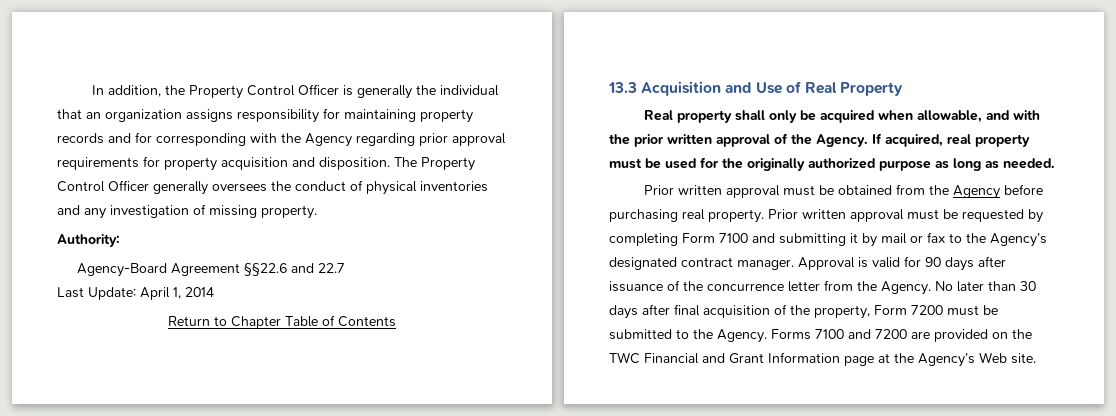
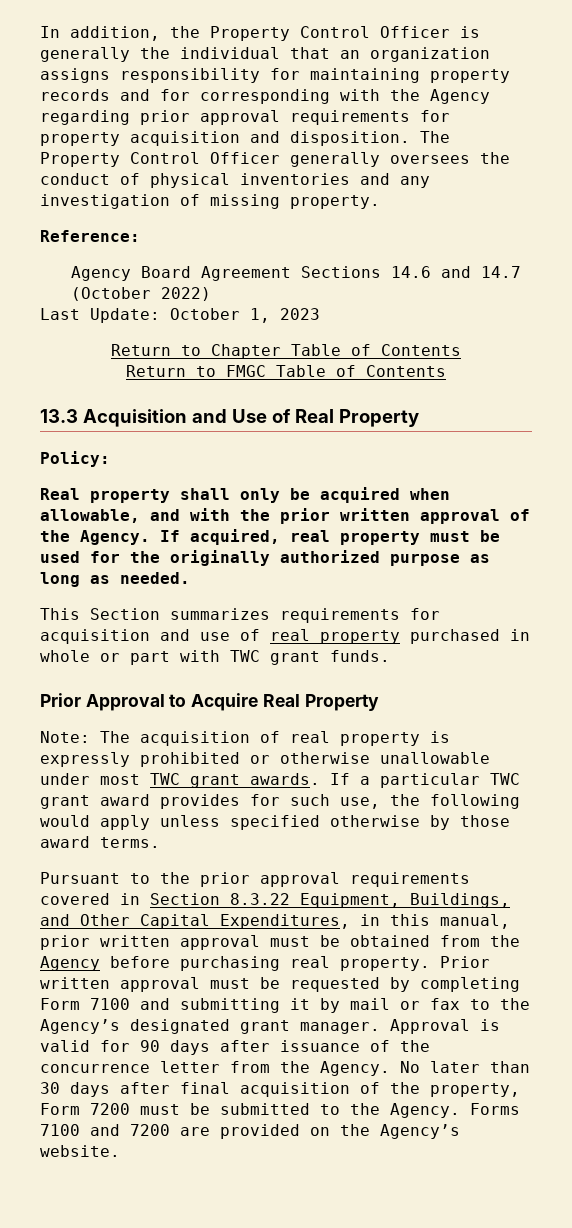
- Authority:
- Agency-Board Agreement §§22.6 and 22.7
+ Reference:
+ Agency Board Agreement Sections 14.6 and 14.7 (October 2022)
- Last Update: April 1, 2014
+ Last Update: October 1, 2023
+ Return to FMGC Table of Contents
+ Policy:
- Prior written approval must be obtained from the Agency before purchasing real property.
+ This Section summarizes requirements for acquisition and use of real property purchased in whole or part with TWC grant funds.
+ Prior Approval to Acquire Real Property
+ Note: The acquisition of real property is expressly prohibited or otherwise unallowable under most TWC grant awards. If a particular TWC grant award provides for such use, the following would apply unless specified otherwise by those award terms.
+ Pursuant to the prior approval requirements covered in Section 8.3.22 Equipment, Buildings, and Other Capital Expenditures, in this manual, prior written approval must be obtained from the Agency before purchasing real property.
- Prior written approval must be requested by completing Form 7100 and submitting it by mail or fax to the Agency’s designated contract manager.
+ Prior written approval must be requested by completing Form 7100 and submitting it by mail or fax to the Agency’s designated grant manager.
- Forms 7100 and 7200 are provided on the TWC Financial and Grant Information page at the Agency’s Web site.
+ Forms 7100 and 7200 are provided on the Agency’s website.

